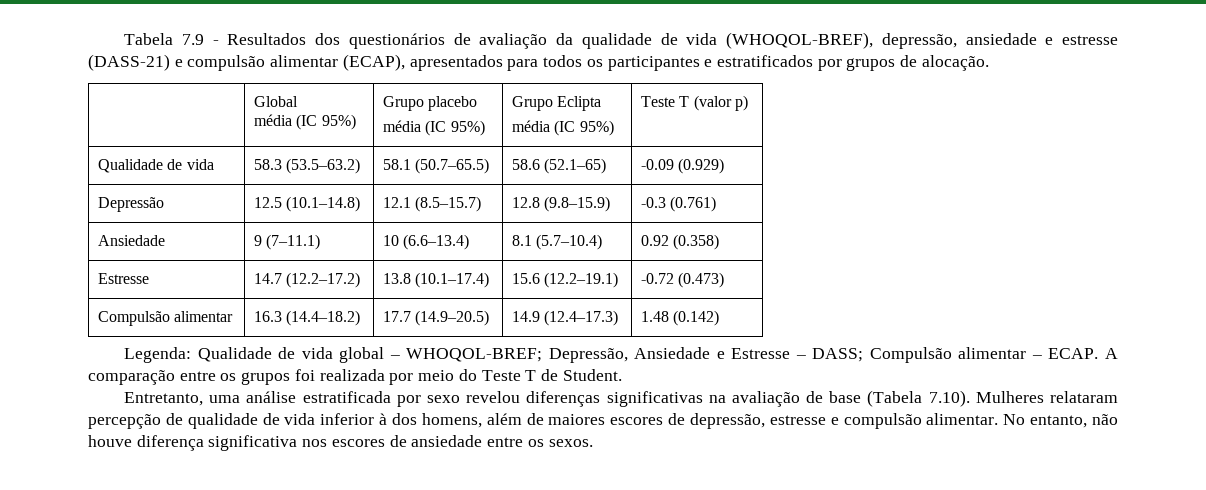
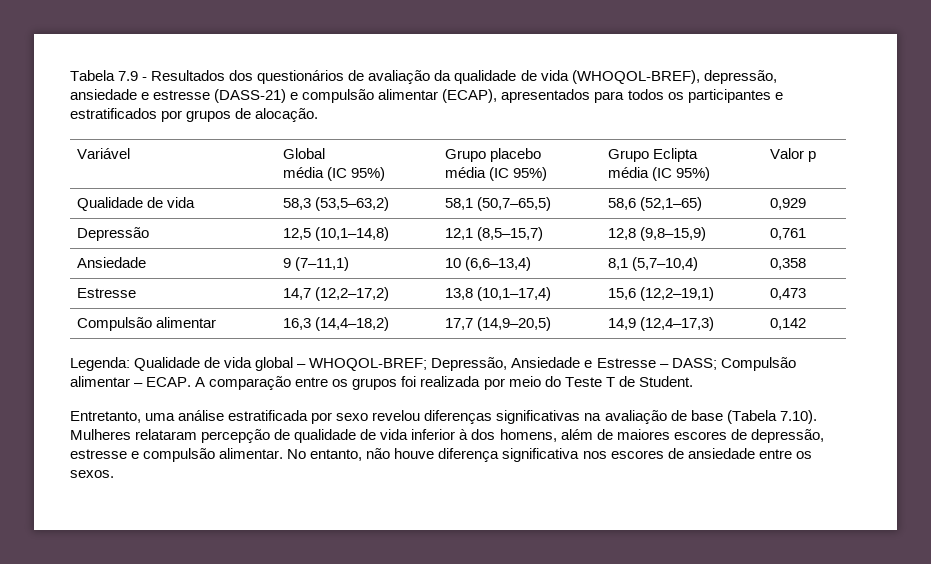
- | Global
+ Variável | Global
  média (IC 95%) | Grupo placebo
  média (IC 95%) | Grupo Eclipta
- média (IC 95%) | Teste T (valor p)
+ média (IC 95%) | Valor p
- Qualidade de vida | 58.3 (53.5–63.2) | 58.1 (50.7–65.5) | 58.6 (52.1–65) | -0.09 (0.929)
- Depressão | 12.5 (10.1–14.8) | 12.1 (8.5–15.7) | 12.8 (9.8–15.9) | -0.3 (0.761)
+ Qualidade de vida | 58,3 (53,5–63,2) | 58,1 (50,7–65,5) | 58,6 (52,1–65) | 0,929
+ Depressão | 12,5 (10,1–14,8) | 12,1 (8,5–15,7) | 12,8 (9,8–15,9) | 0,761
- Ansiedade | 9 (7–11.1) | 10 (6.6–13.4) | 8.1 (5.7–10.4) | 0.92 (0.358)
- Estresse | 14.7 (12.2–17.2) | 13.8 (10.1–17.4) | 15.6 (12.2–19.1) | -0.72 (0.473)
- Compulsão alimentar | 16.3 (14.4–18.2) | 17.7 (14.9–20.5) | 14.9 (12.4–17.3) | 1.48 (0.142)
+ Ansiedade | 9 (7–11,1) | 10 (6,6–13,4) | 8,1 (5,7–10,4) | 0,358
+ Estresse | 14,7 (12,2–17,2) | 13,8 (10,1–17,4) | 15,6 (12,2–19,1) | 0,473
+ Compulsão alimentar | 16,3 (14,4–18,2) | 17,7 (14,9–20,5) | 14,9 (12,4–17,3) | 0,142

